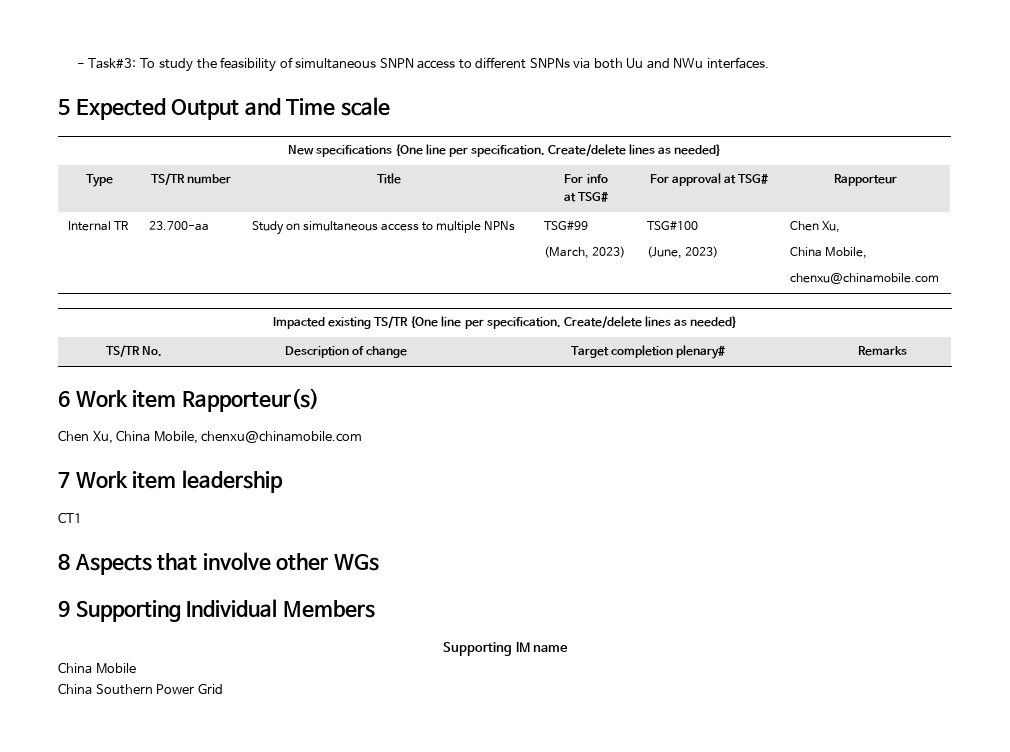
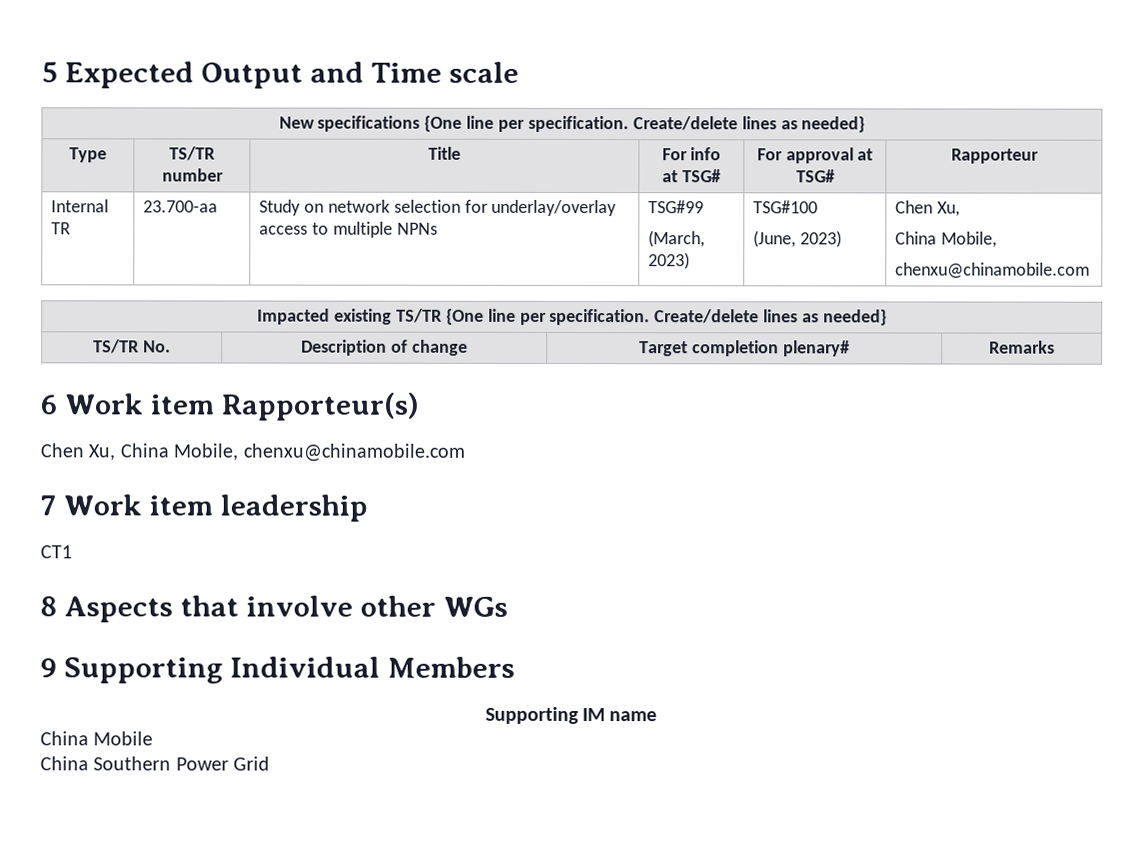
- - Task#3: To study the feasibility of simultaneous SNPN access to different SNPNs via both Uu and NWu interfaces.
- Internal TR | 23.700-aa | Study on simultaneous access to multiple NPNs | TSG#99
+ Internal TR | 23.700-aa | Study on network selection for underlay/overlay access to multiple NPNs | TSG#99

